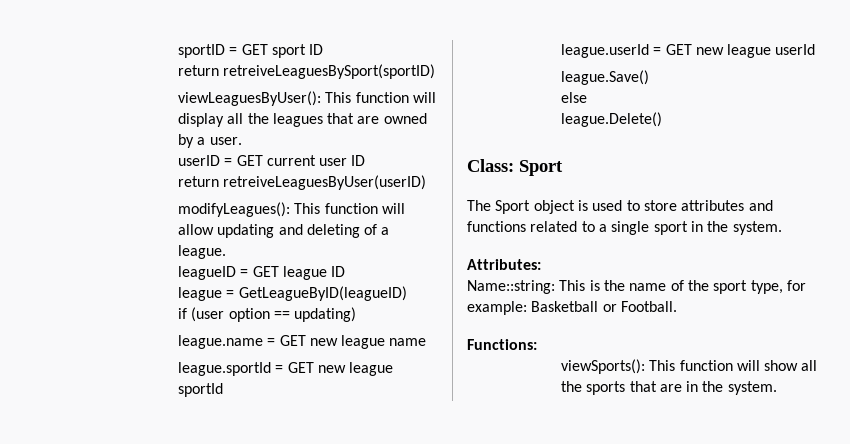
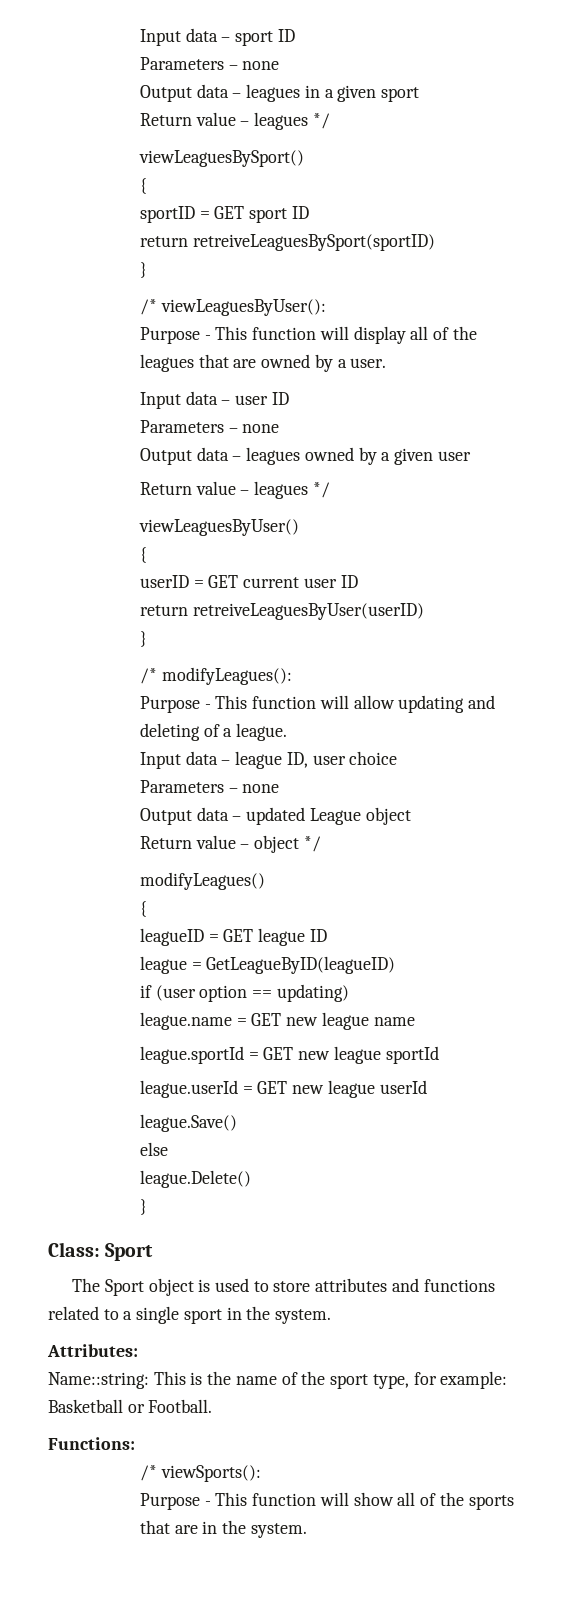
+ Input data – sport ID
+ Parameters – none
+ Output data – leagues in a given sport
+ Return value – leagues */
+ viewLeaguesBySport()
+ {
  return retreiveLeaguesBySport(sportID)
- viewLeaguesByUser(): This function will display all the leagues that are owned by a user.
+ }
+ /* viewLeaguesByUser():
+ Purpose - This function will display all of the leagues that are owned by a user.
+ Input data – user ID
+ Parameters – none
+ Output data – leagues owned by a given user
+ Return value – leagues */
+ viewLeaguesByUser()
+ {
  return retreiveLeaguesByUser(userID)
- modifyLeagues(): This function will allow updating and deleting of a league.
+ }
+ /* modifyLeagues():
+ Purpose - This function will allow updating and deleting of a league.
+ Input data – league ID, user choice
+ Parameters – none
+ Output data – updated League object
+ Return value – object */
+ modifyLeagues()
+ {
  league.Delete()
+ }
- viewSports(): This function will show all the sports that are in the system.
+ /* viewSports():
+ Purpose - This function will show all of the sports that are in the system.

